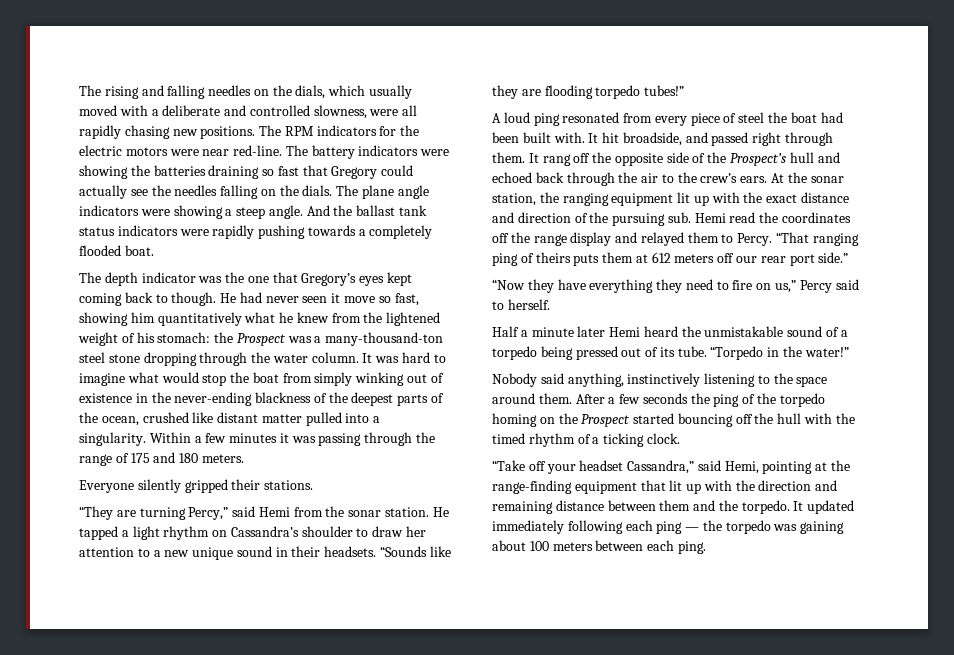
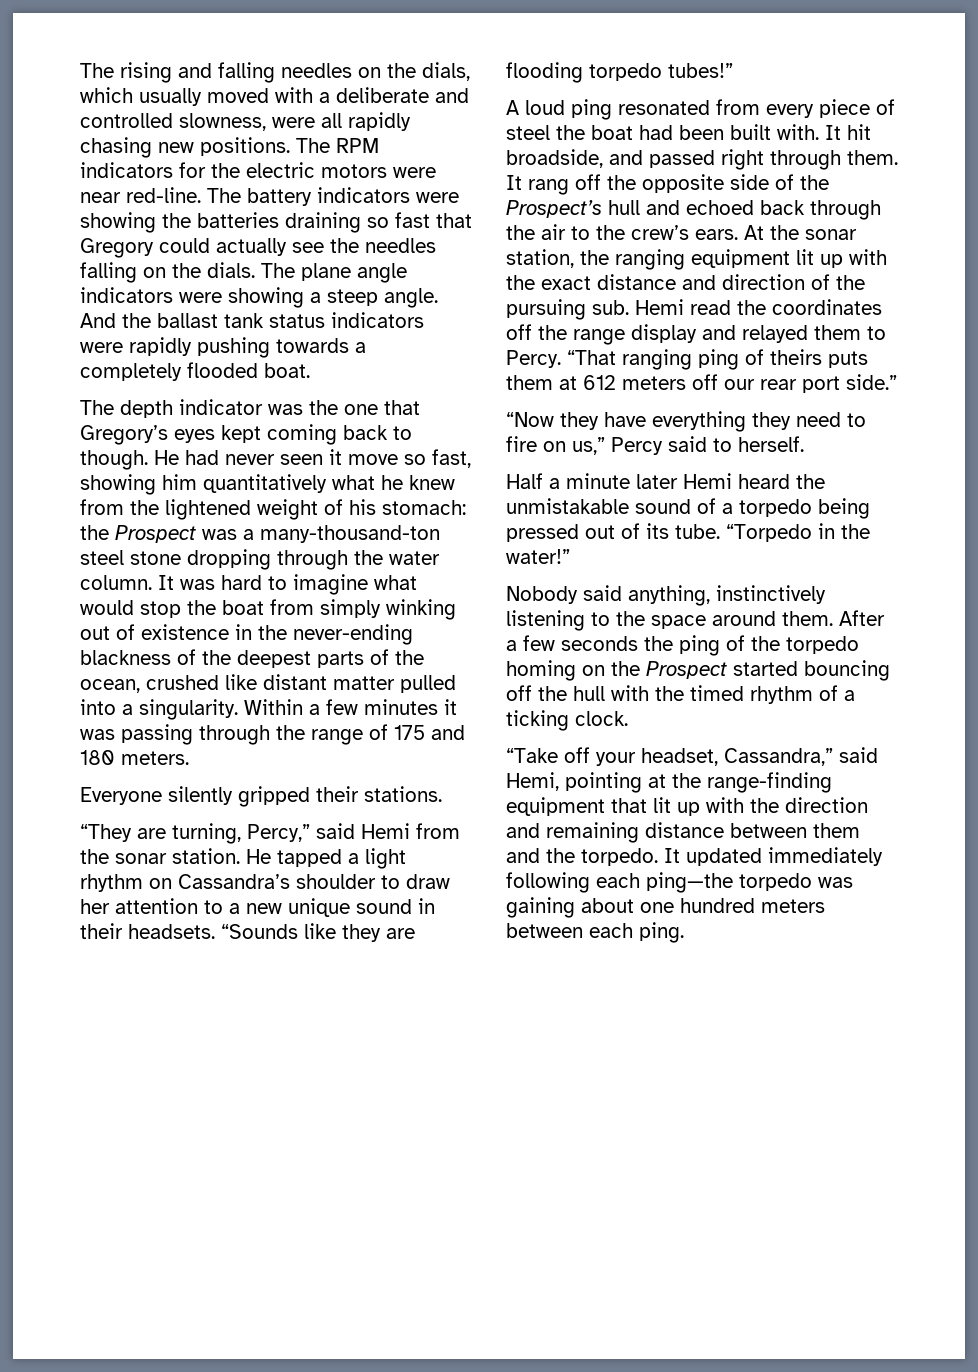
- “They are turning Percy,” said Hemi from the sonar station.
+ “They are turning, Percy,” said Hemi from the sonar station.
- “Take off your headset Cassandra,” said Hemi, pointing at the range-finding equipment that lit up with the direction and remaining distance between them and the torpedo.
+ “Take off your headset, Cassandra,” said Hemi, pointing at the range-finding equipment that lit up with the direction and remaining distance between them and the torpedo.
- It updated immediately following each ping — the torpedo was gaining about 100 meters between each ping.
+ It updated immediately following each ping—the torpedo was gaining about one hundred meters between each ping.

